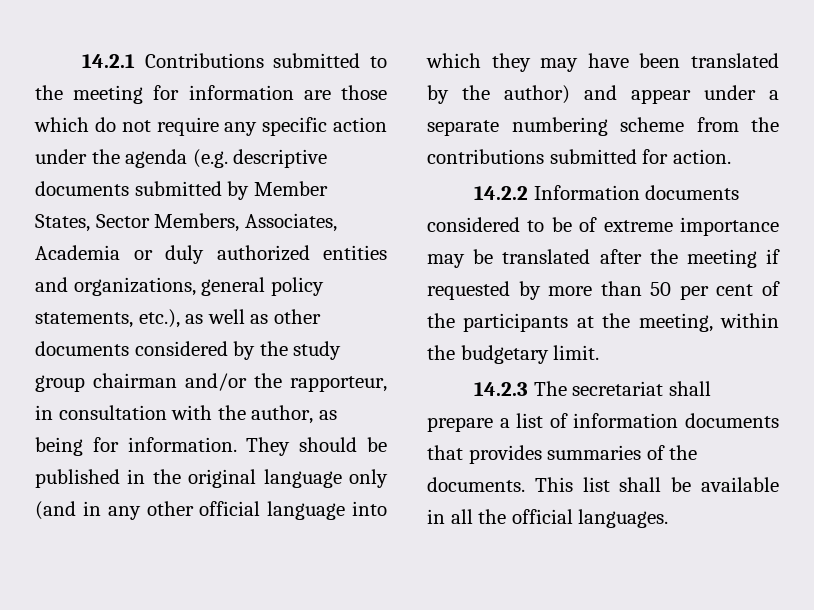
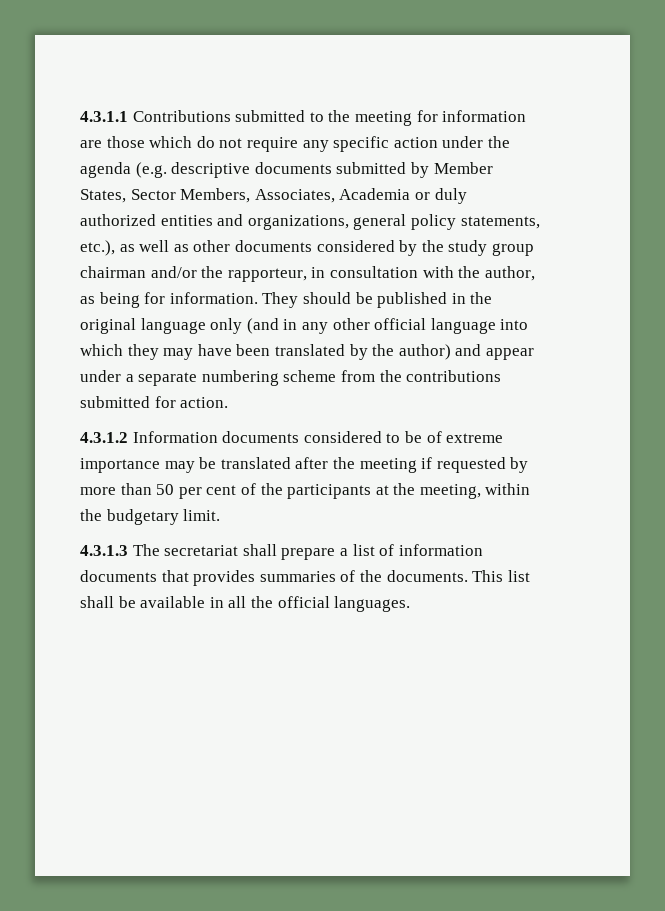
- 14.2.1 Contributions submitted to the meeting for information are those which do not require any specific action under the agenda (e.g. descriptive documents submitted by Member States, Sector Members, Associates, Academia or duly authorized entities and organizations, general policy statements, etc.), as well as other documents considered by the study group chairman and/or the rapporteur, in consultation with the author, as being for information.
+ 4.3.1.1 Contributions submitted to the meeting for information are those which do not require any specific action under the agenda (e.g. descriptive documents submitted by Member States, Sector Members, Associates, Academia or duly authorized entities and organizations, general policy statements, etc.), as well as other documents considered by the study group chairman and/or the rapporteur, in consultation with the author, as being for information.
- 14.2.2 Information documents considered to be of extreme importance may be translated after the meeting if requested by more than 50 per cent of the participants at the meeting, within the budgetary limit.
+ 4.3.1.2 Information documents considered to be of extreme importance may be translated after the meeting if requested by more than 50 per cent of the participants at the meeting, within the budgetary limit.
- 14.2.3 The secretariat shall prepare a list of information documents that provides summaries of the documents.
+ 4.3.1.3 The secretariat shall prepare a list of information documents that provides summaries of the documents.

